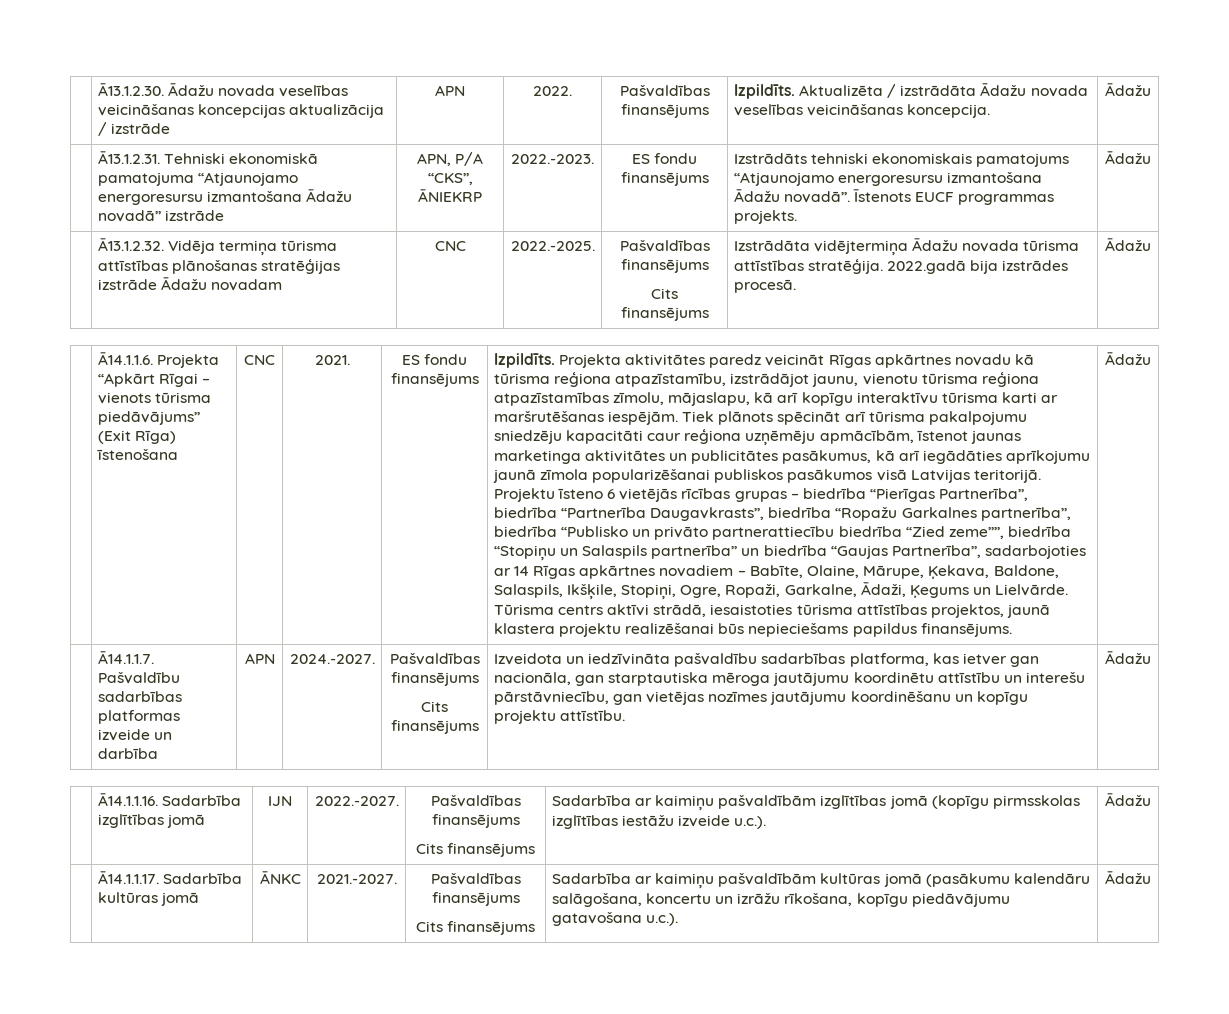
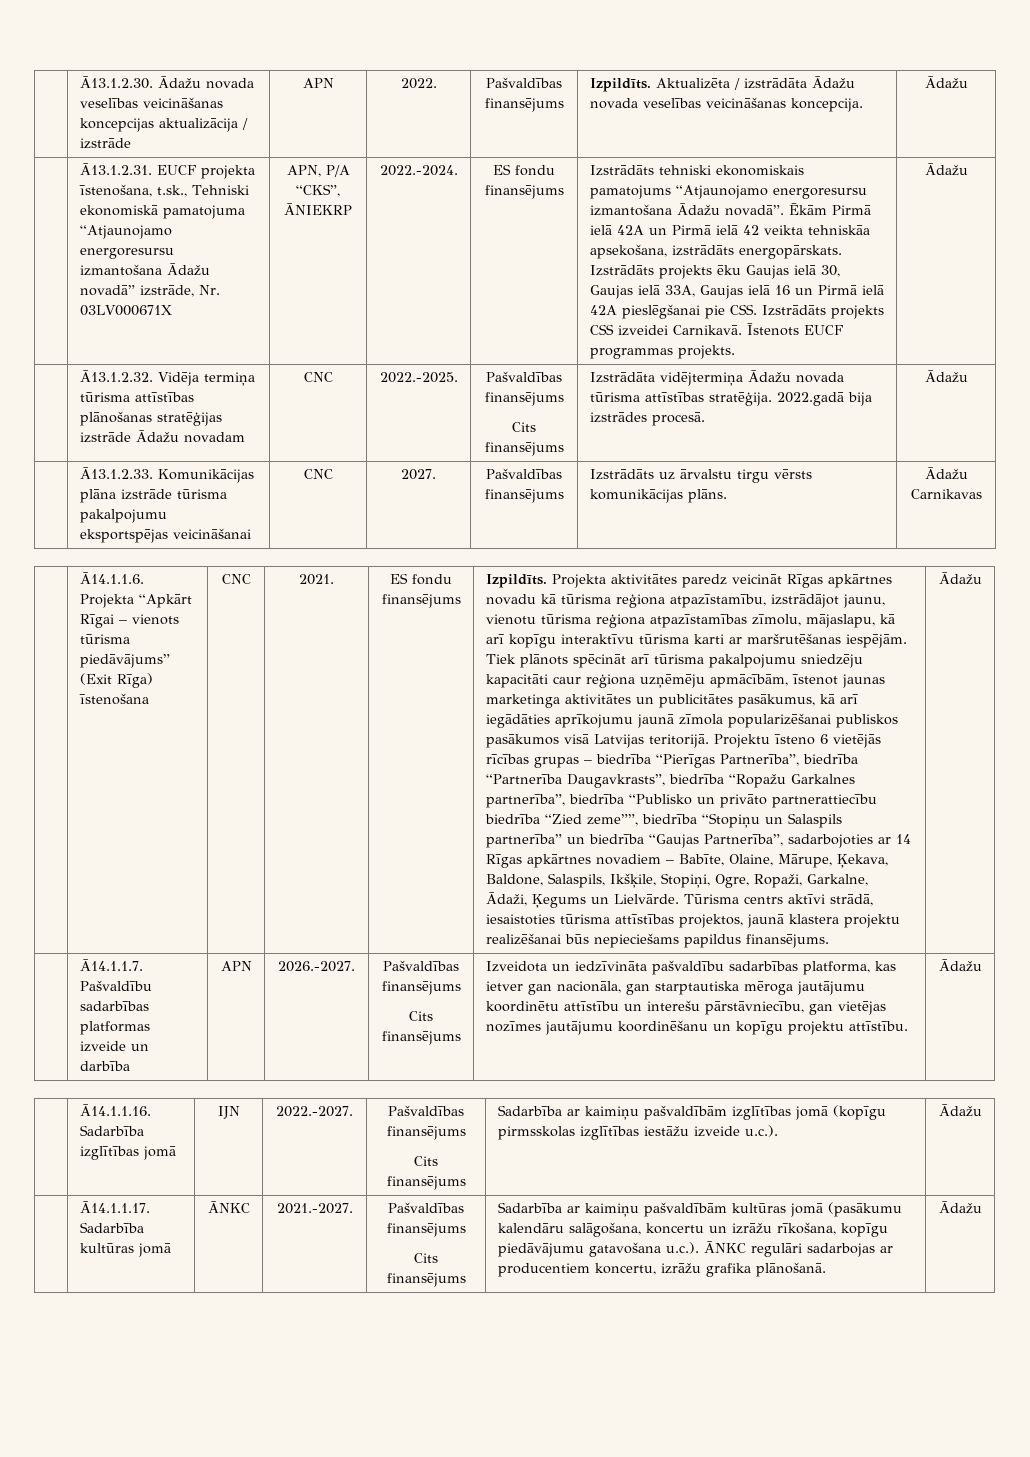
- Ā13.1.2.31. Tehniski ekonomiskā pamatojuma “Atjaunojamo energoresursu izmantošana Ādažu novadā” izstrāde
+ Ā13.1.2.31. EUCF projekta īstenošana, t.sk., Tehniski ekonomiskā pamatojuma “Atjaunojamo energoresursu izmantošana Ādažu novadā” izstrāde, Nr. 03LV000671X
- 2022.-2023.
+ 2022.-2024.
+ Ēkām Pirmā ielā 42A un Pirmā ielā 42 veikta tehniskāa apsekošana, izstrādāts energopārskats. Izstrādāts projekts ēku Gaujas ielā 30, Gaujas ielā 33A, Gaujas ielā 16 un Pirmā ielā 42A pieslēgšanai pie CSS. Izstrādāts projekts CSS izveidei Carnikavā.
+ | Ā13.1.2.33. Komunikācijas plāna izstrāde tūrisma pakalpojumu eksportspējas veicināšanai | CNC | 2027. | Pašvaldības finansējums | Izstrādāts uz ārvalstu tirgu vērsts komunikācijas plāns. | Ādažu Carnikavas
- 2024.-2027.
+ 2026.-2027.
  | Ā14.1.1.17. Sadarbība kultūras jomā | ĀNKC | 2021.-2027. | Pašvaldības finansējums
- Cits finansējums | Sadarbība ar kaimiņu pašvaldībām kultūras jomā (pasākumu kalendāru salāgošana, koncertu un izrāžu rīkošana, kopīgu piedāvājumu gatavošana u.c.). | Ādažu
+ Cits finansējums | Sadarbība ar kaimiņu pašvaldībām kultūras jomā (pasākumu kalendāru salāgošana, koncertu un izrāžu rīkošana, kopīgu piedāvājumu gatavošana u.c.). ĀNKC regulāri sadarbojas ar producentiem koncertu, izrāžu grafika plānošanā. | Ādažu

